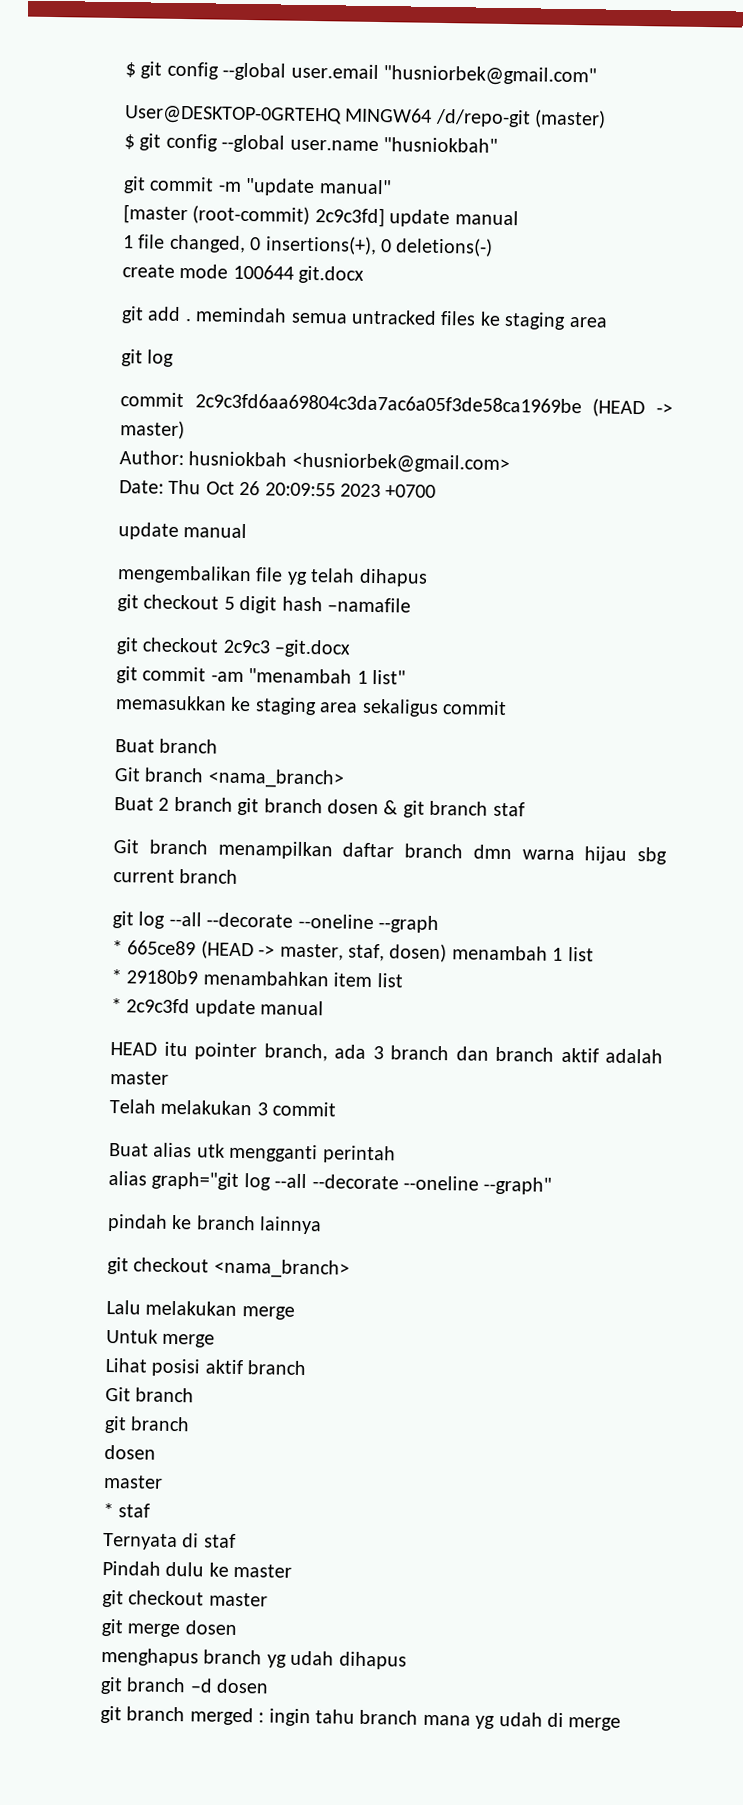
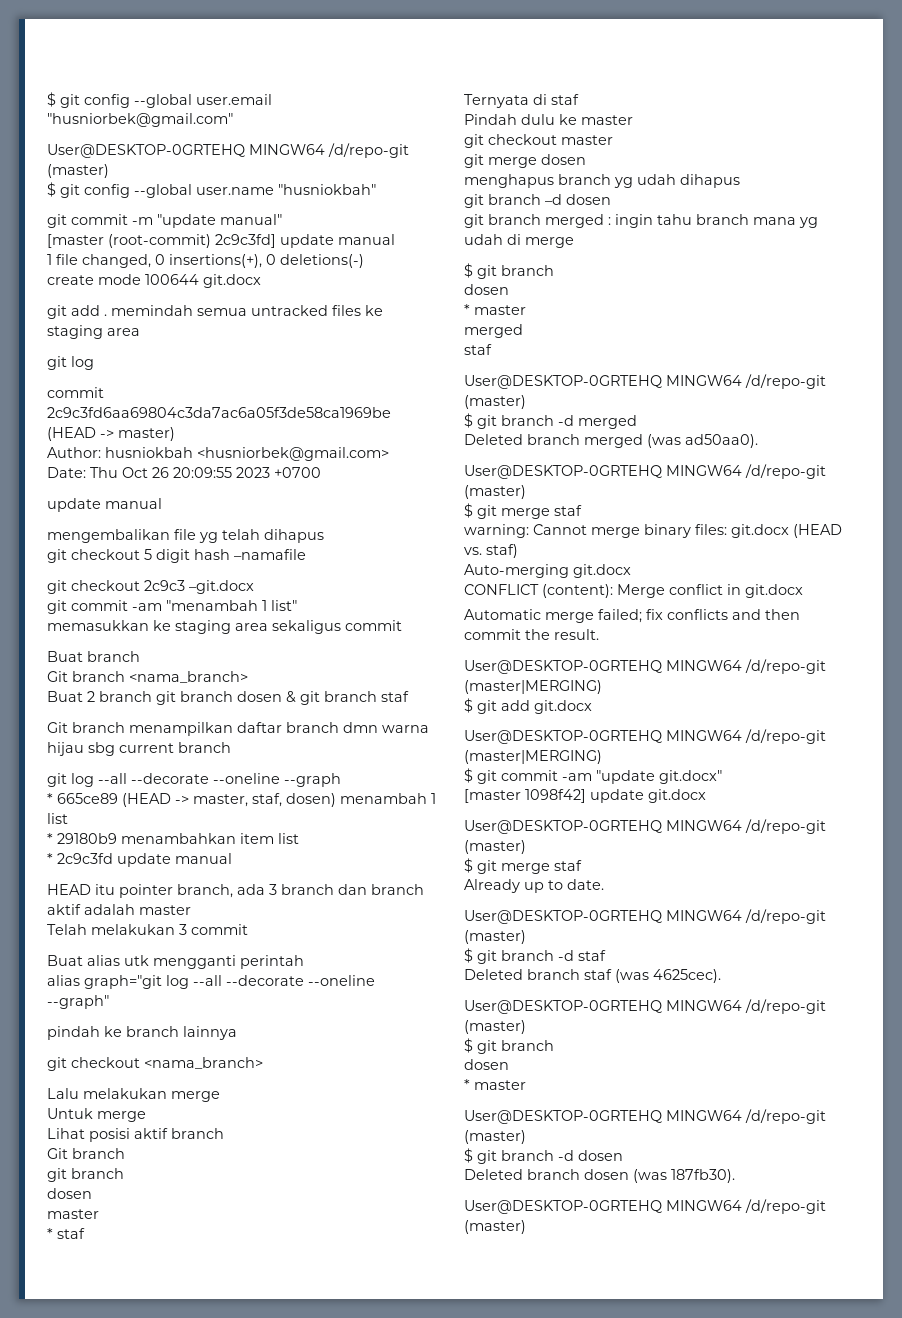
  git branch merged : ingin tahu branch mana yg udah di merge
+ $ git branch
+ dosen
+ * master
+ merged
+ staf
+ User@DESKTOP-0GRTEHQ MINGW64 /d/repo-git (master)
+ $ git branch -d merged
+ Deleted branch merged (was ad50aa0).
+ User@DESKTOP-0GRTEHQ MINGW64 /d/repo-git (master)
+ $ git merge staf
+ warning: Cannot merge binary files: git.docx (HEAD vs. staf)
+ Auto-merging git.docx
+ CONFLICT (content): Merge conflict in git.docx
+ Automatic merge failed; fix conflicts and then commit the result.
+ User@DESKTOP-0GRTEHQ MINGW64 /d/repo-git (master|MERGING)
+ $ git add git.docx
+ User@DESKTOP-0GRTEHQ MINGW64 /d/repo-git (master|MERGING)
+ $ git commit -am "update git.docx"
+ [master 1098f42] update git.docx
+ User@DESKTOP-0GRTEHQ MINGW64 /d/repo-git (master)
+ $ git merge staf
+ Already up to date.
+ User@DESKTOP-0GRTEHQ MINGW64 /d/repo-git (master)
+ $ git branch -d staf
+ Deleted branch staf (was 4625cec).
+ User@DESKTOP-0GRTEHQ MINGW64 /d/repo-git (master)
+ $ git branch
+ dosen
+ * master
+ User@DESKTOP-0GRTEHQ MINGW64 /d/repo-git (master)
+ $ git branch -d dosen
+ Deleted branch dosen (was 187fb30).
+ User@DESKTOP-0GRTEHQ MINGW64 /d/repo-git (master)

